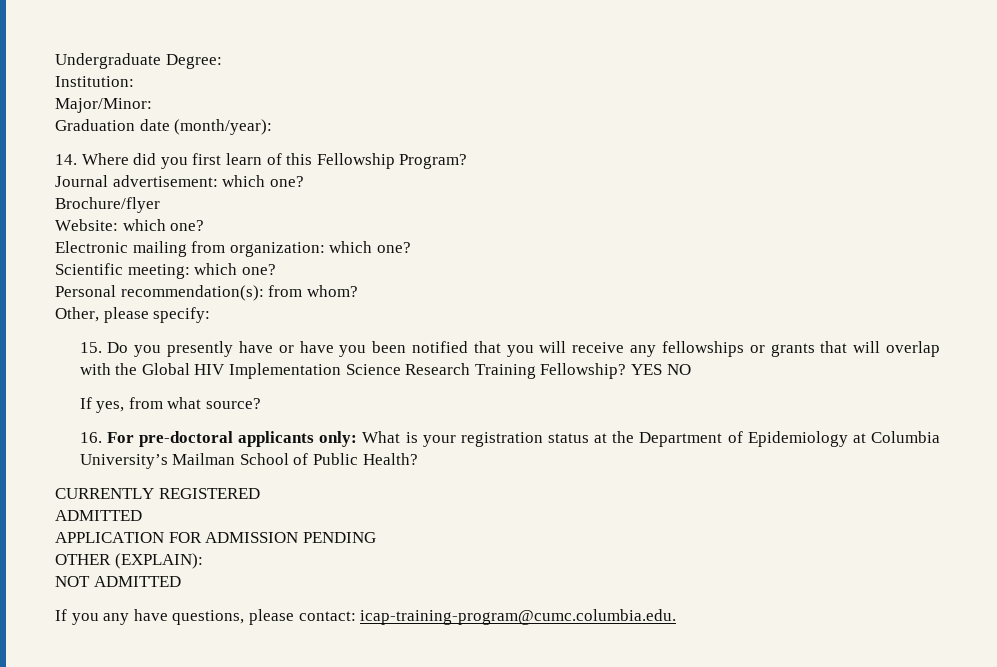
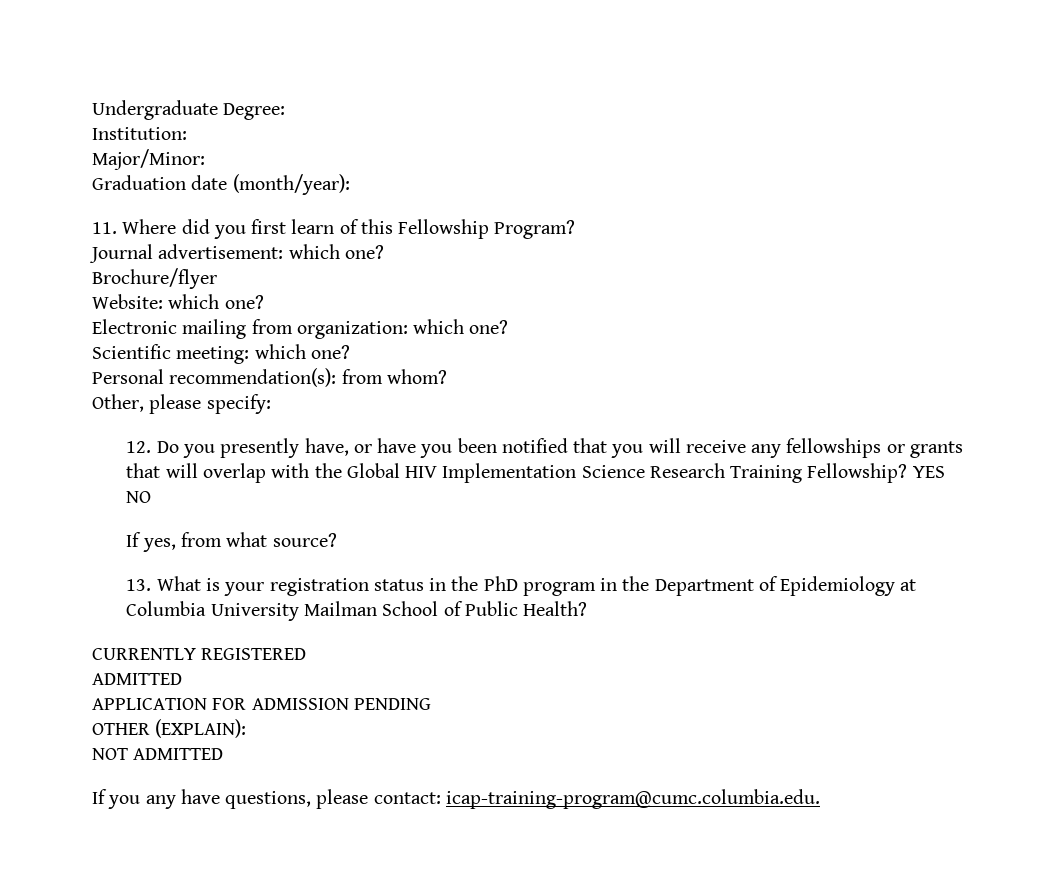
- 14. Where did you first learn of this Fellowship Program?
+ 11. Where did you first learn of this Fellowship Program?
- 15. Do you presently have or have you been notified that you will receive any fellowships or grants that will overlap with the Global HIV Implementation Science Research Training Fellowship?
+ 12. Do you presently have, or have you been notified that you will receive any fellowships or grants that will overlap with the Global HIV Implementation Science Research Training Fellowship?
- 16. For pre-doctoral applicants only: What is your registration status at the Department of Epidemiology at Columbia University’s Mailman School of Public Health?
+ 13. What is your registration status in the PhD program in the Department of Epidemiology at Columbia University Mailman School of Public Health?

